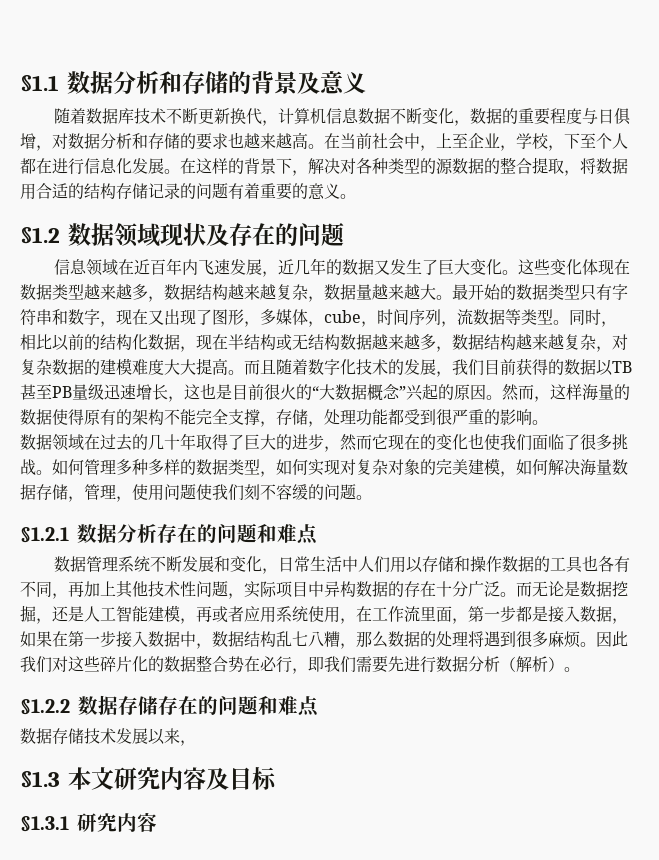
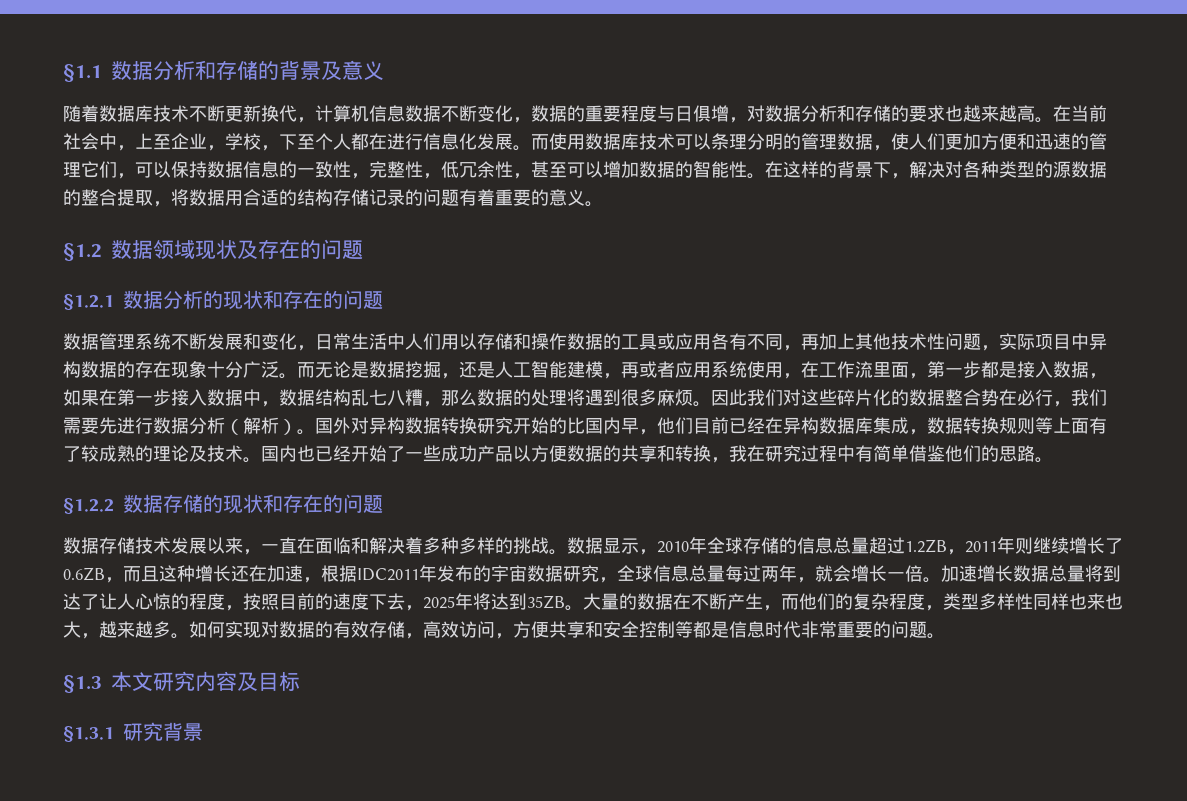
+ 而使用数据库技术可以条理分明的管理数据，使人们更加方便和迅速的管理它们，可以保持数据信息的一致性，完整性，低冗余性，甚至可以增加数据的智能性。
- 信息领域在近百年内飞速发展，近几年的数据又发生了巨大变化。这些变化体现在数据类型越来越多，数据结构越来越复杂，数据量越来越大。最开始的数据类型只有字符串和数字，现在又出现了图形，多媒体，cube，时间序列，流数据等类型。同时，相比以前的结构化数据，现在半结构或无结构数据越来越多，数据结构越来越复杂，对复杂数据的建模难度大大提高。而且随着数字化技术的发展，我们目前获得的数据以TB甚至PB量级迅速增长，这也是目前很火的“大数据概念”兴起的原因。然而，这样海量的数据使得原有的架构不能完全支撑，存储，处理功能都受到很严重的影响。
- 数据领域在过去的几十年取得了巨大的进步，然而它现在的变化也使我们面临了很多挑战。如何管理多种多样的数据类型，如何实现对复杂对象的完美建模，如何解决海量数据存储，管理，使用问题使我们刻不容缓的问题。
- §1.2.1数据分析存在的问题和难点
+ §1.2.1数据分析的现状和存在的问题
- 数据管理系统不断发展和变化，日常生活中人们用以存储和操作数据的工具也各有不同，再加上其他技术性问题，实际项目中异构数据的存在十分广泛。
+ 数据管理系统不断发展和变化，日常生活中人们用以存储和操作数据的工具或应用各有不同，再加上其他技术性问题，实际项目中异构数据的存在现象十分广泛。
- 因此我们对这些碎片化的数据整合势在必行，即我们需要先进行数据分析（解析）。
+ 因此我们对这些碎片化的数据整合势在必行，我们需要先进行数据分析（解析）。国外对异构数据转换研究开始的比国内早，他们目前已经在异构数据库集成，数据转换规则等上面有了较成熟的理论及技术。国内也已经开始了一些成功产品以方便数据的共享和转换，我在研究过程中有简单借鉴他们的思路。
- §1.2.2数据存储存在的问题和难点
+ §1.2.2数据存储的现状和存在的问题
- 数据存储技术发展以来，
+ 数据存储技术发展以来，一直在面临和解决着多种多样的挑战。数据显示，2010年全球存储的信息总量超过1.2ZB，2011年则继续增长了0.6ZB，而且这种增长还在加速，根据IDC2011年发布的宇宙数据研究，全球信息总量每过两年，就会增长一倍。加速增长数据总量将到达了让人心惊的程度，按照目前的速度下去，2025年将达到35ZB。大量的数据在不断产生，而他们的复杂程度，类型多样性同样也来也大，越来越多。如何实现对数据的有效存储，高效访问，方便共享和安全控制等都是信息时代非常重要的问题。
- §1.3.1研究内容
+ §1.3.1研究背景

